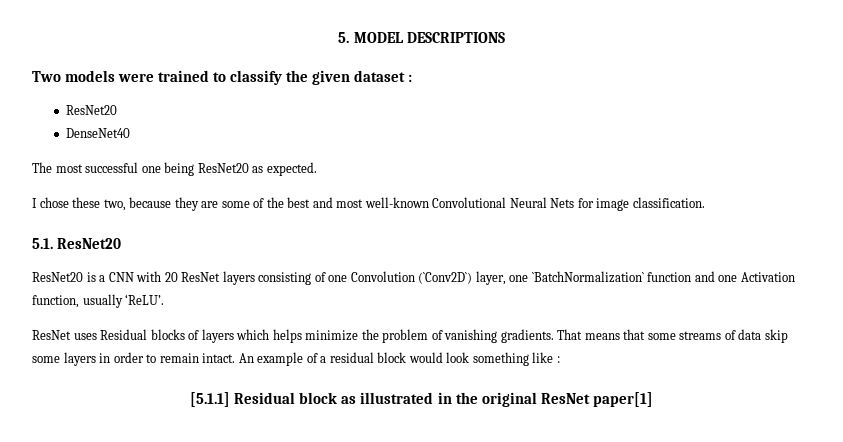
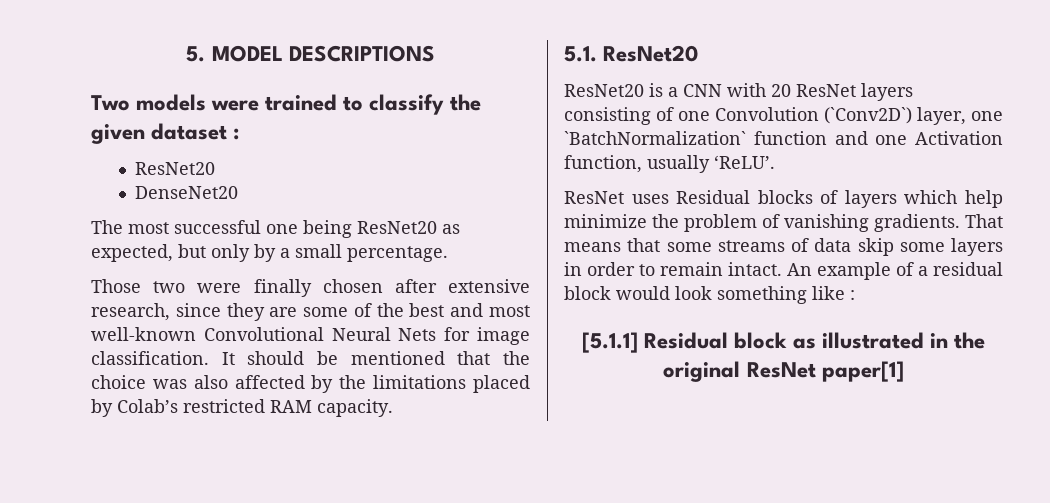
- DenseNet40
+ DenseNet20
- The most successful one being ResNet20 as expected.
- I chose these two, because they are some of the best and most well-known Convolutional Neural Nets for image classification.
+ The most successful one being ResNet20 as expected, but only by a small percentage.
+ Those two were finally chosen after extensive research, since they are some of the best and most well-known Convolutional Neural Nets for image classification. It should be mentioned that the choice was also affected by the limitations placed by Colab’s restricted RAM capacity.
- ResNet uses Residual blocks of layers which helps minimize the problem of vanishing gradients.
+ ResNet uses Residual blocks of layers which help minimize the problem of vanishing gradients.

